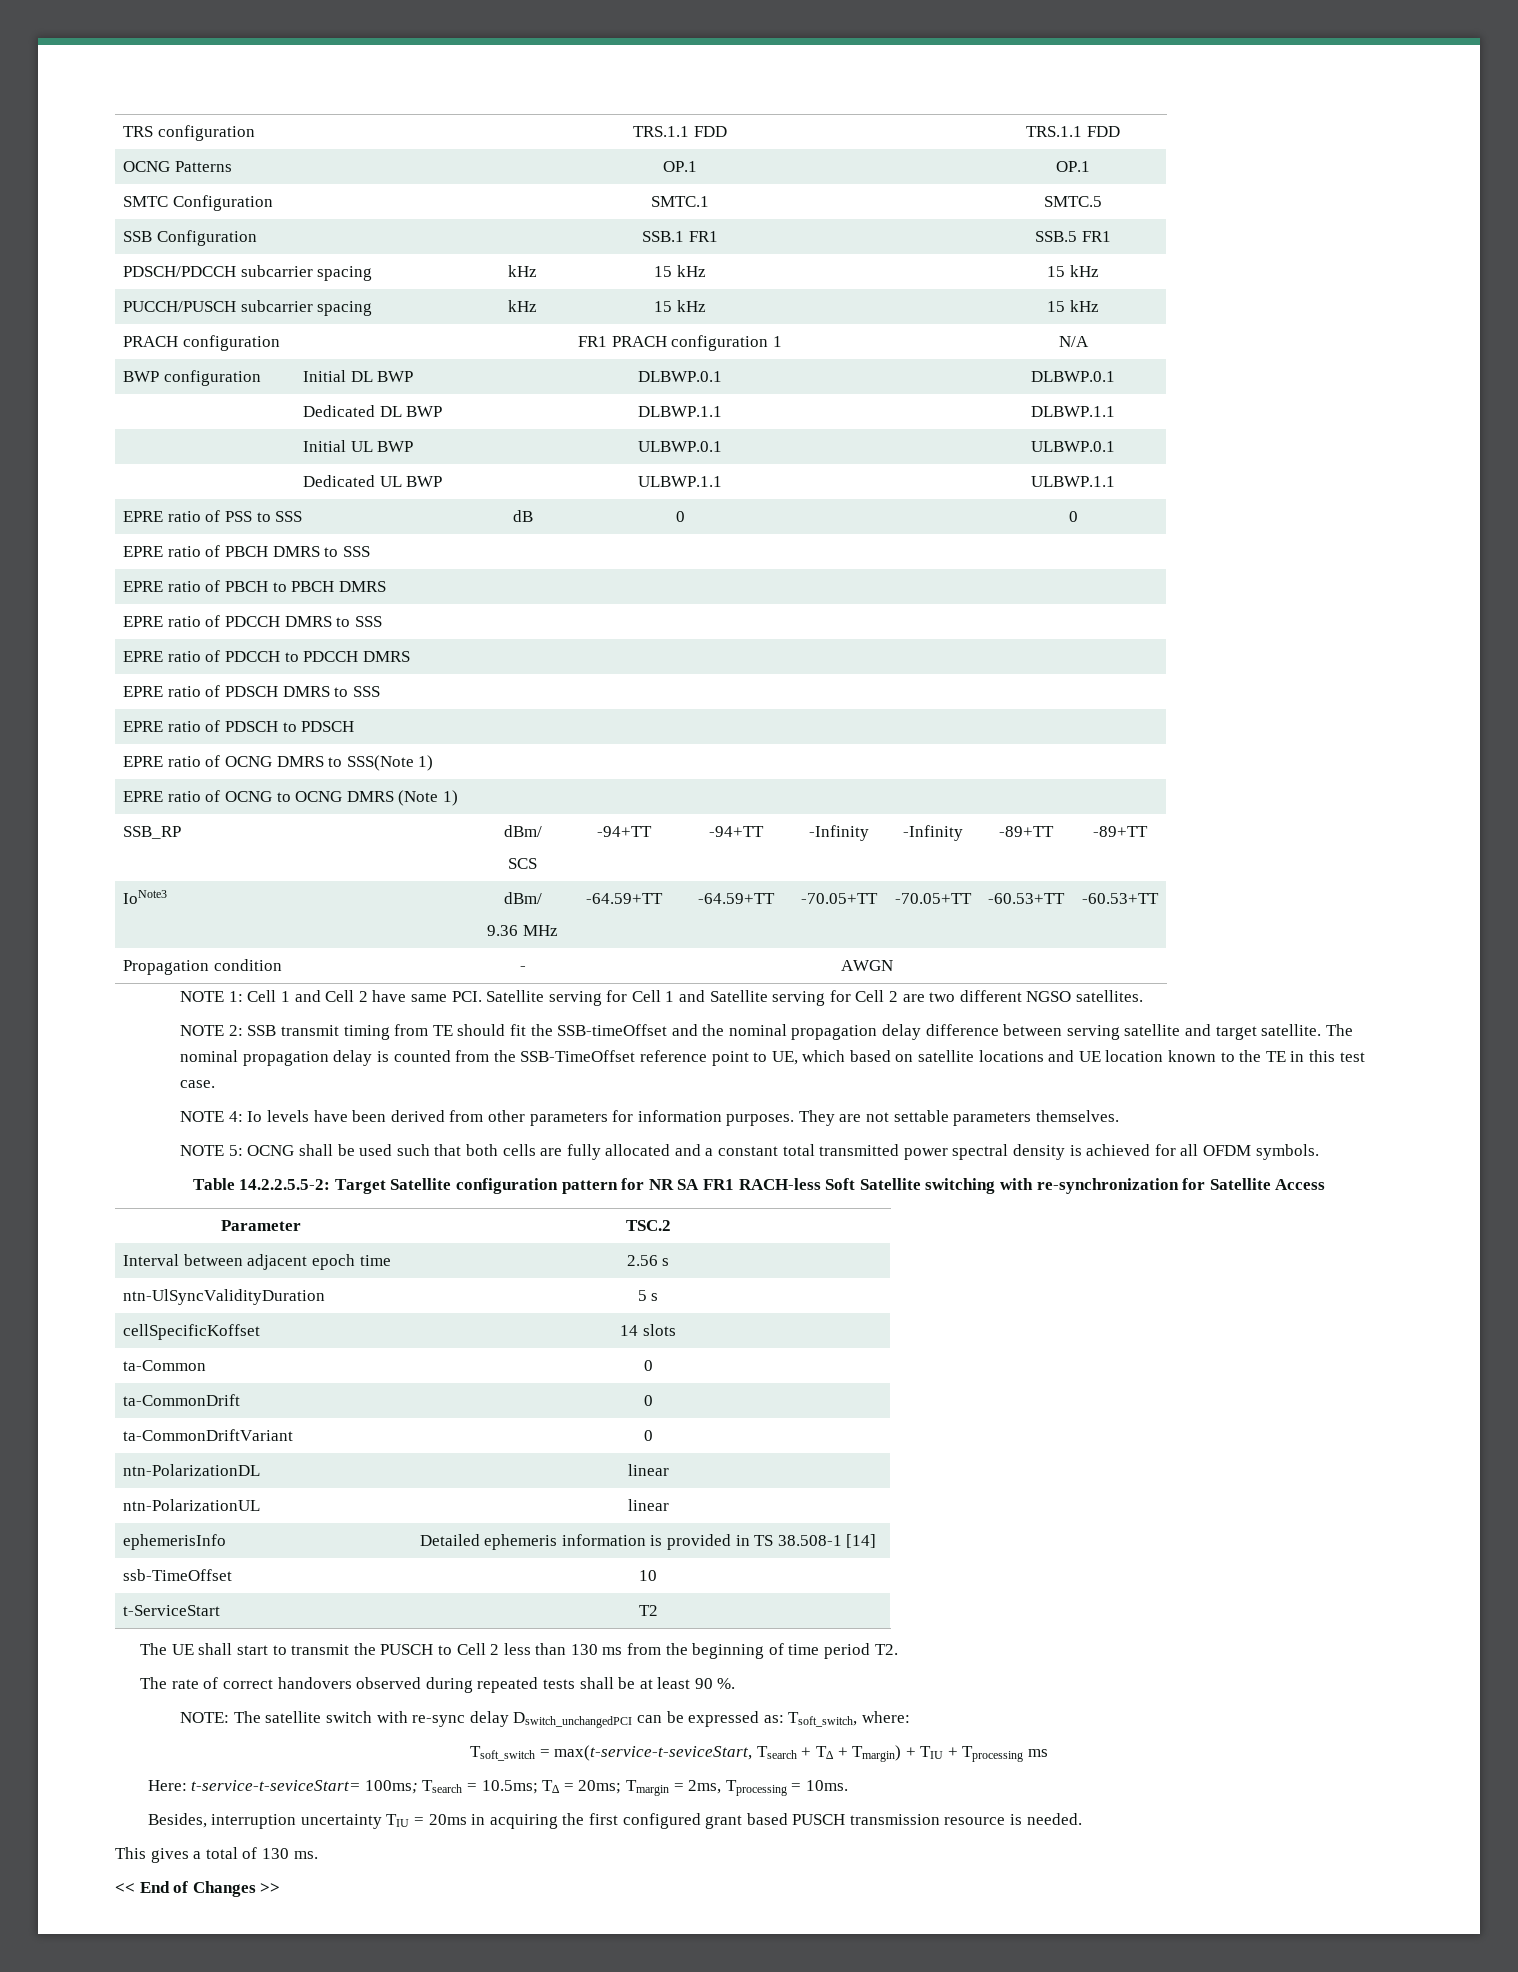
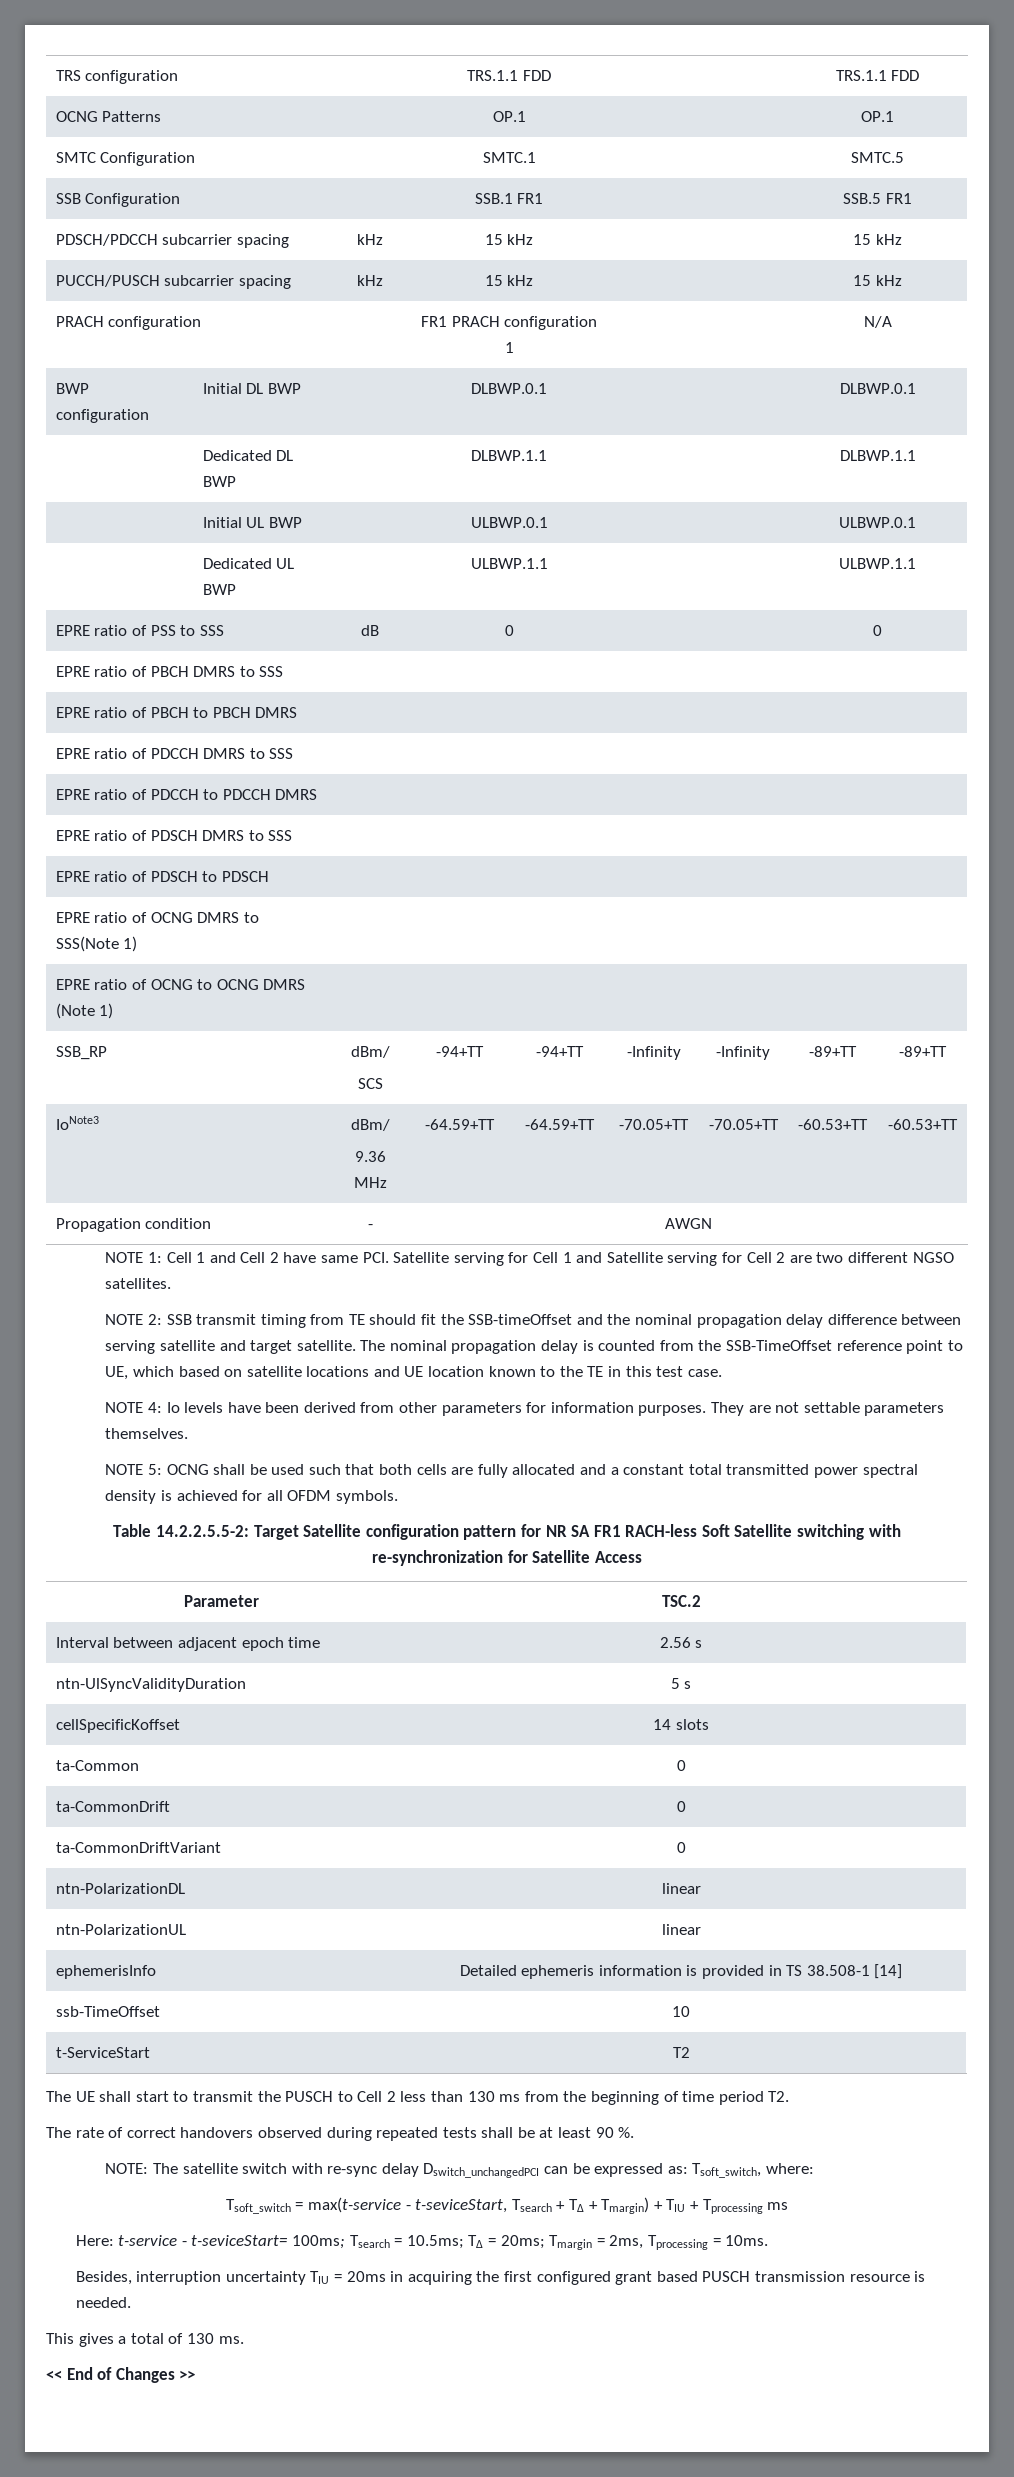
- Tsoft_switch = max(t-service-t-seviceStart, Tsearch + T∆ + Tmargin) + TIU + Tprocessing ms
+ Tsoft_switch = max(t-service - t-seviceStart, Tsearch + T∆ + Tmargin) + TIU + Tprocessing ms
- Here: t-service-t-seviceStart= 100ms; Tsearch = 10.5ms; T∆ = 20ms; Tmargin = 2ms, Tprocessing = 10ms.
+ Here: t-service - t-seviceStart= 100ms; Tsearch = 10.5ms; T∆ = 20ms; Tmargin = 2ms, Tprocessing = 10ms.

